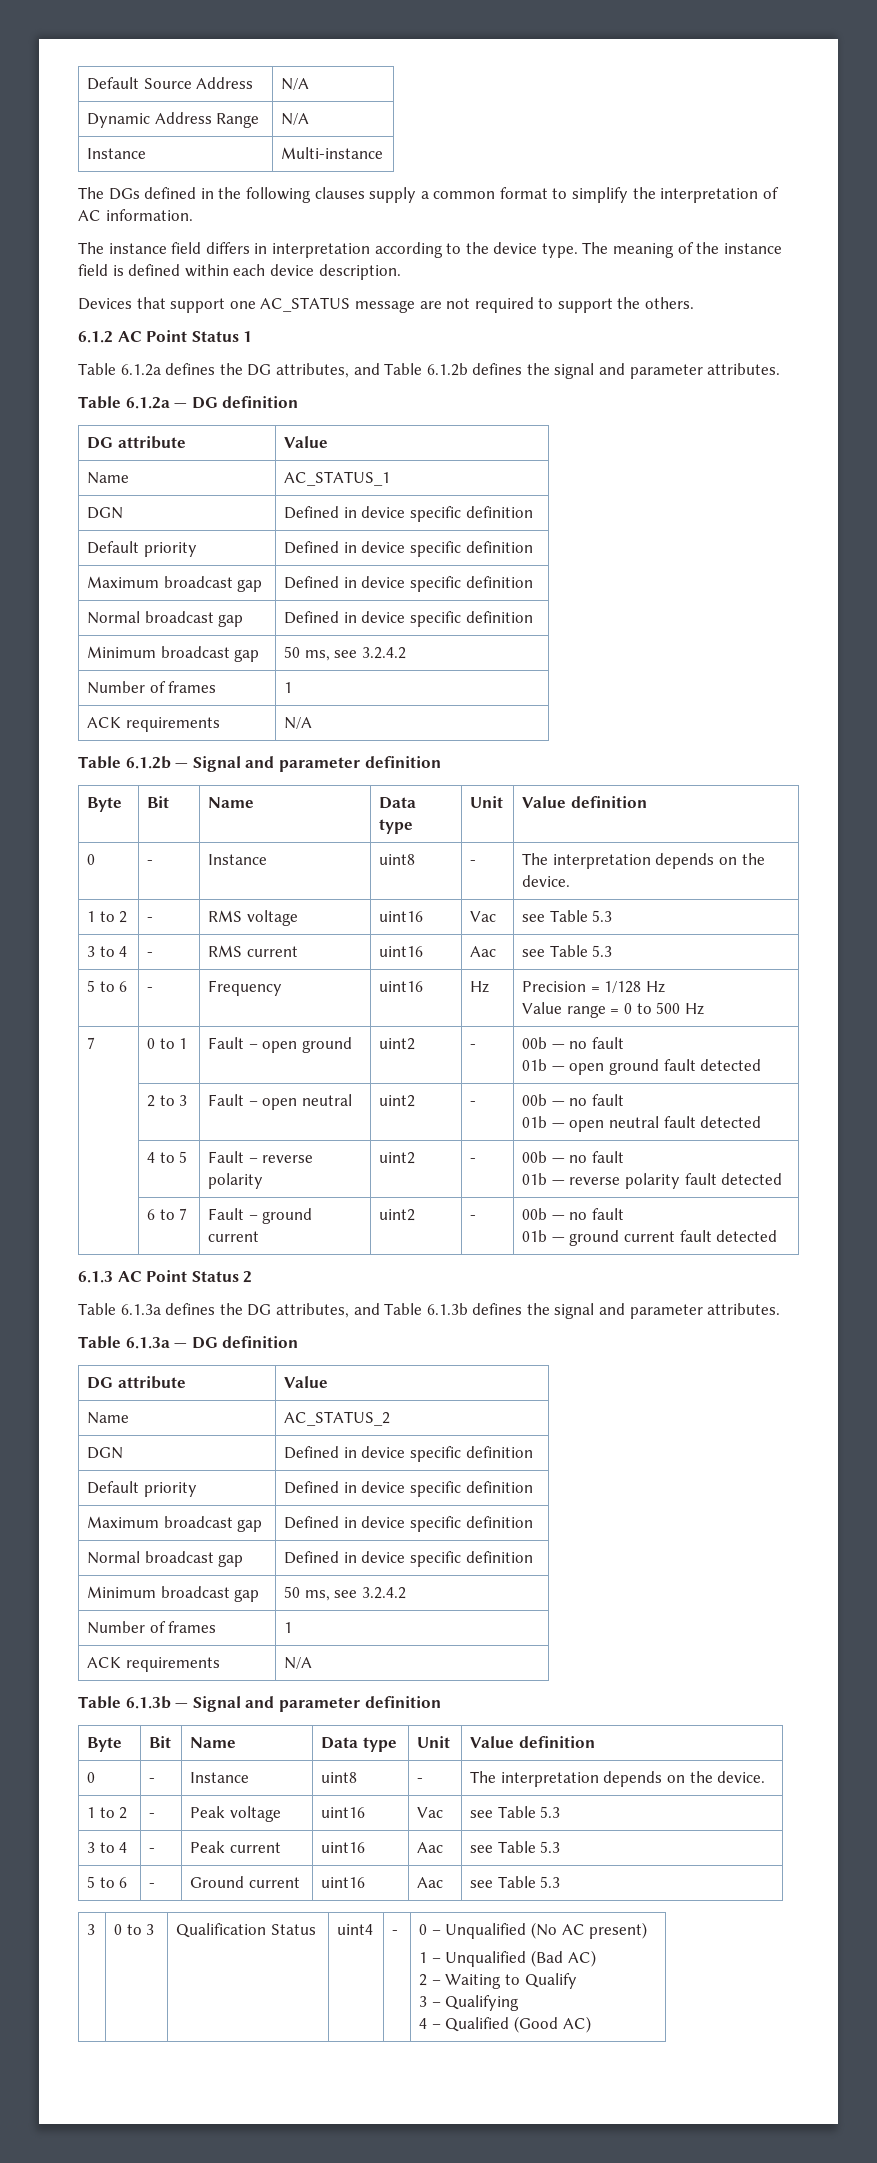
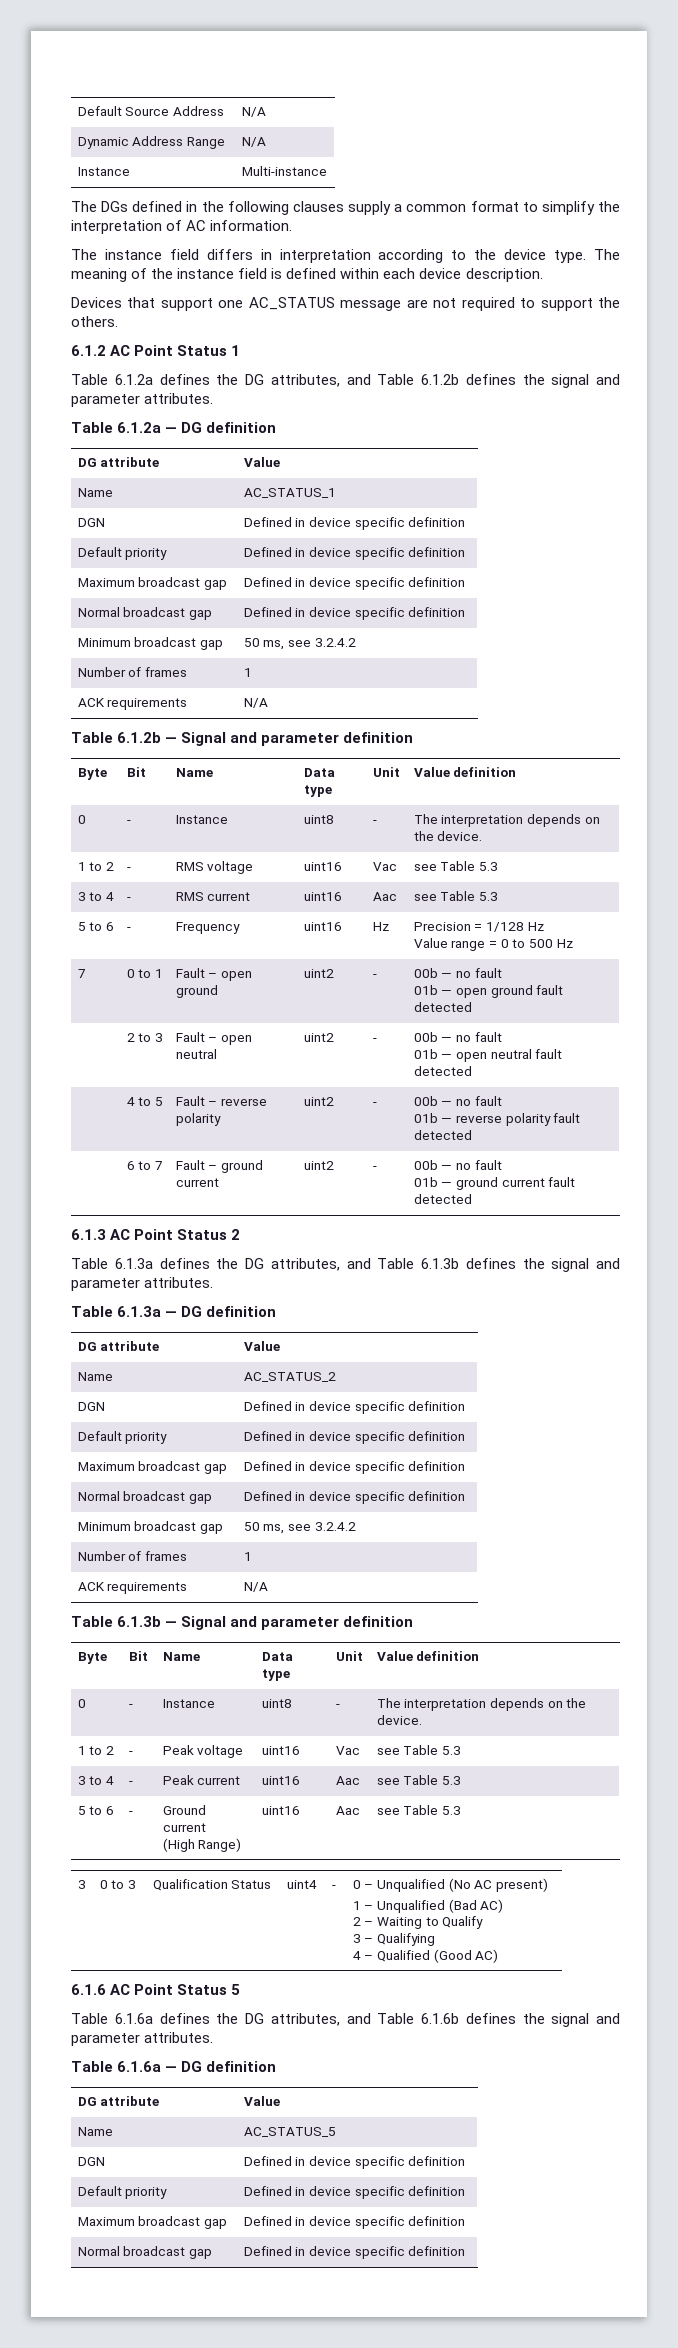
- 5 to 6 | - | Ground current | uint16 | Aac | see Table 5.3
+ 5 to 6 | - | Ground current
+ (High Range) | uint16 | Aac | see Table 5.3
+ 6.1.6 AC Point Status 5
+ Table 6.1.6a defines the DG attributes, and Table 6.1.6b defines the signal and parameter attributes.
+ Table 6.1.6a — DG definition
+ DG attribute | Value
+ Name | AC_STATUS_5
+ DGN | Defined in device specific definition
+ Default priority | Defined in device specific definition
+ Maximum broadcast gap | Defined in device specific definition
+ Normal broadcast gap | Defined in device specific definition

